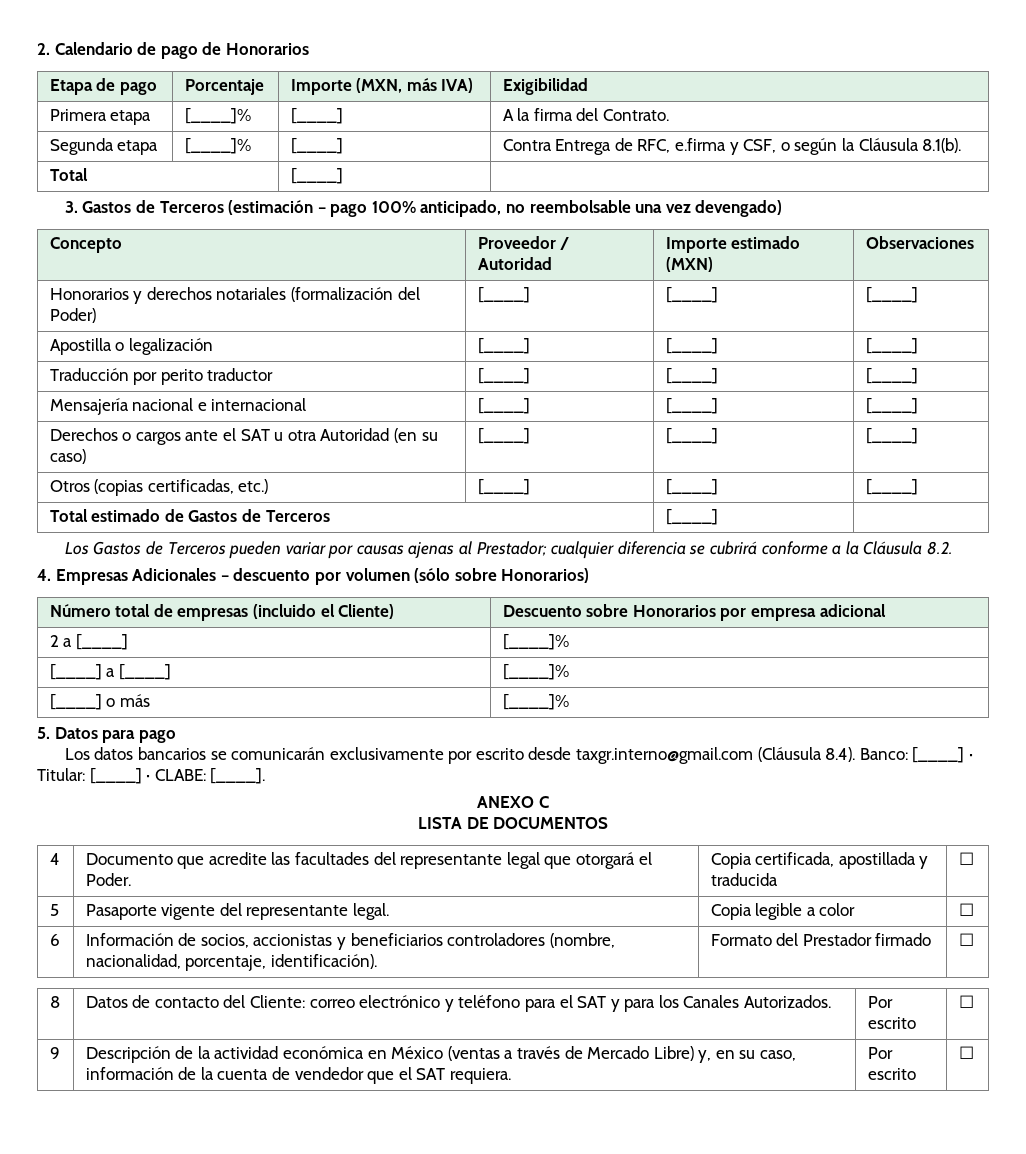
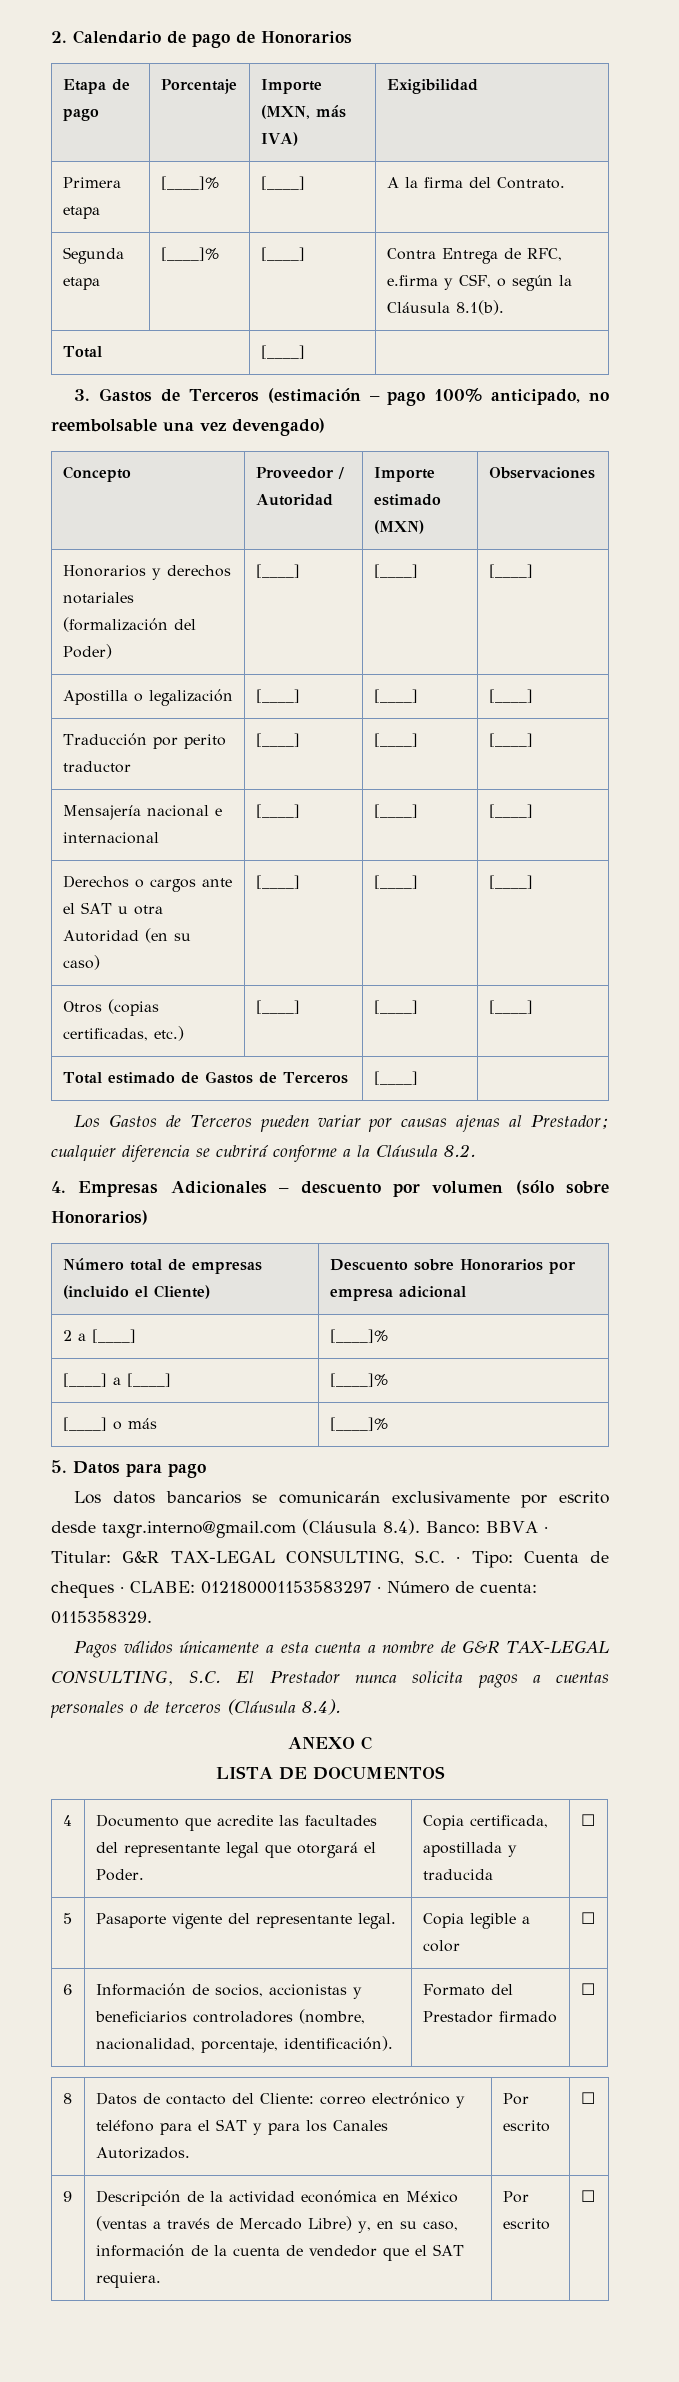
- Los datos bancarios se comunicarán exclusivamente por escrito desde taxgr.interno@gmail.com (Cláusula 8.4). Banco: [____] · Titular: [____] · CLABE: [____].
+ Los datos bancarios se comunicarán exclusivamente por escrito desde taxgr.interno@gmail.com (Cláusula 8.4). Banco: BBVA · Titular: G&R TAX-LEGAL CONSULTING, S.C. · Tipo: Cuenta de cheques · CLABE: 012180001153583297 · Número de cuenta: 0115358329.
+ Pagos válidos únicamente a esta cuenta a nombre de G&R TAX-LEGAL CONSULTING, S.C. El Prestador nunca solicita pagos a cuentas personales o de terceros (Cláusula 8.4).

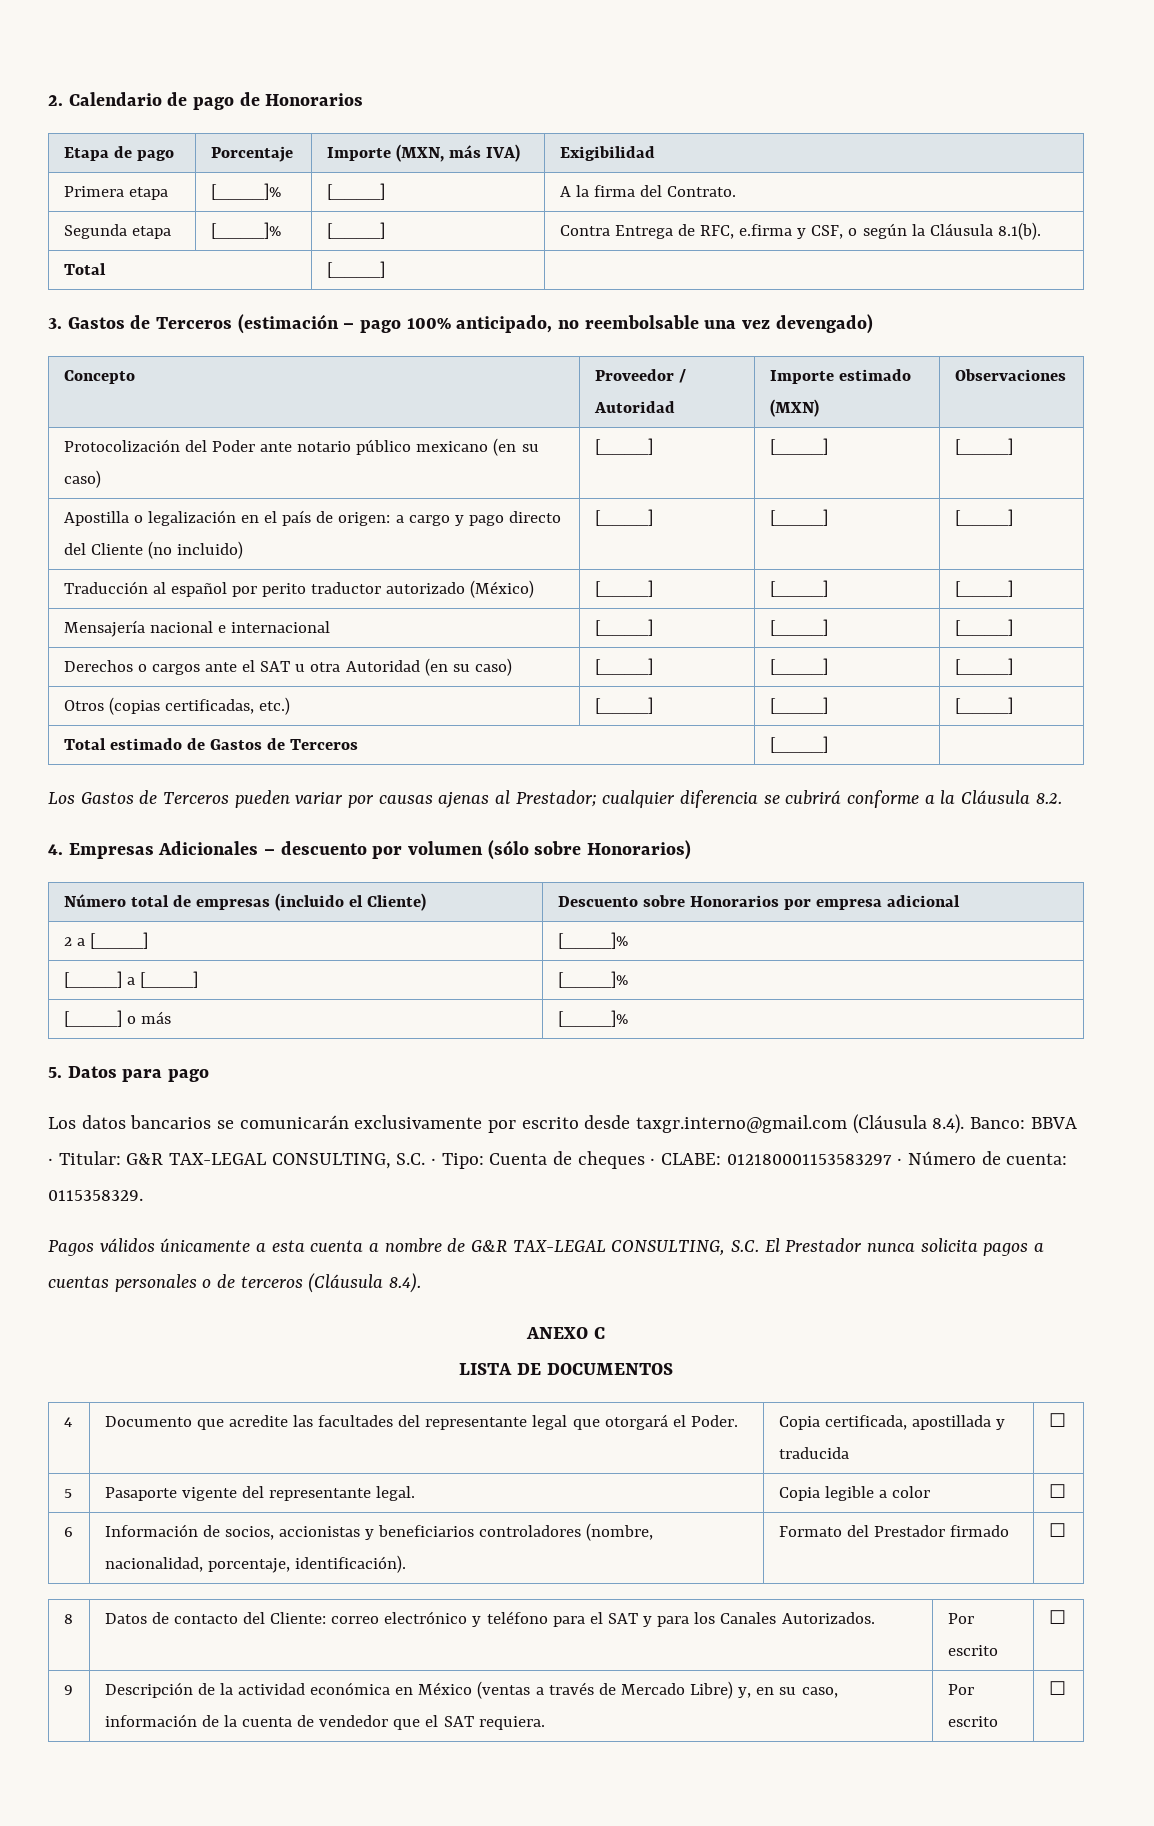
- Honorarios y derechos notariales (formalización del Poder) | [____] | [____] | [____]
+ Protocolización del Poder ante notario público mexicano (en su caso) | [____] | [____] | [____]
- Apostilla o legalización | [____] | [____] | [____]
+ Apostilla o legalización en el país de origen: a cargo y pago directo del Cliente (no incluido) | [____] | [____] | [____]
- Traducción por perito traductor | [____] | [____] | [____]
+ Traducción al español por perito traductor autorizado (México) | [____] | [____] | [____]

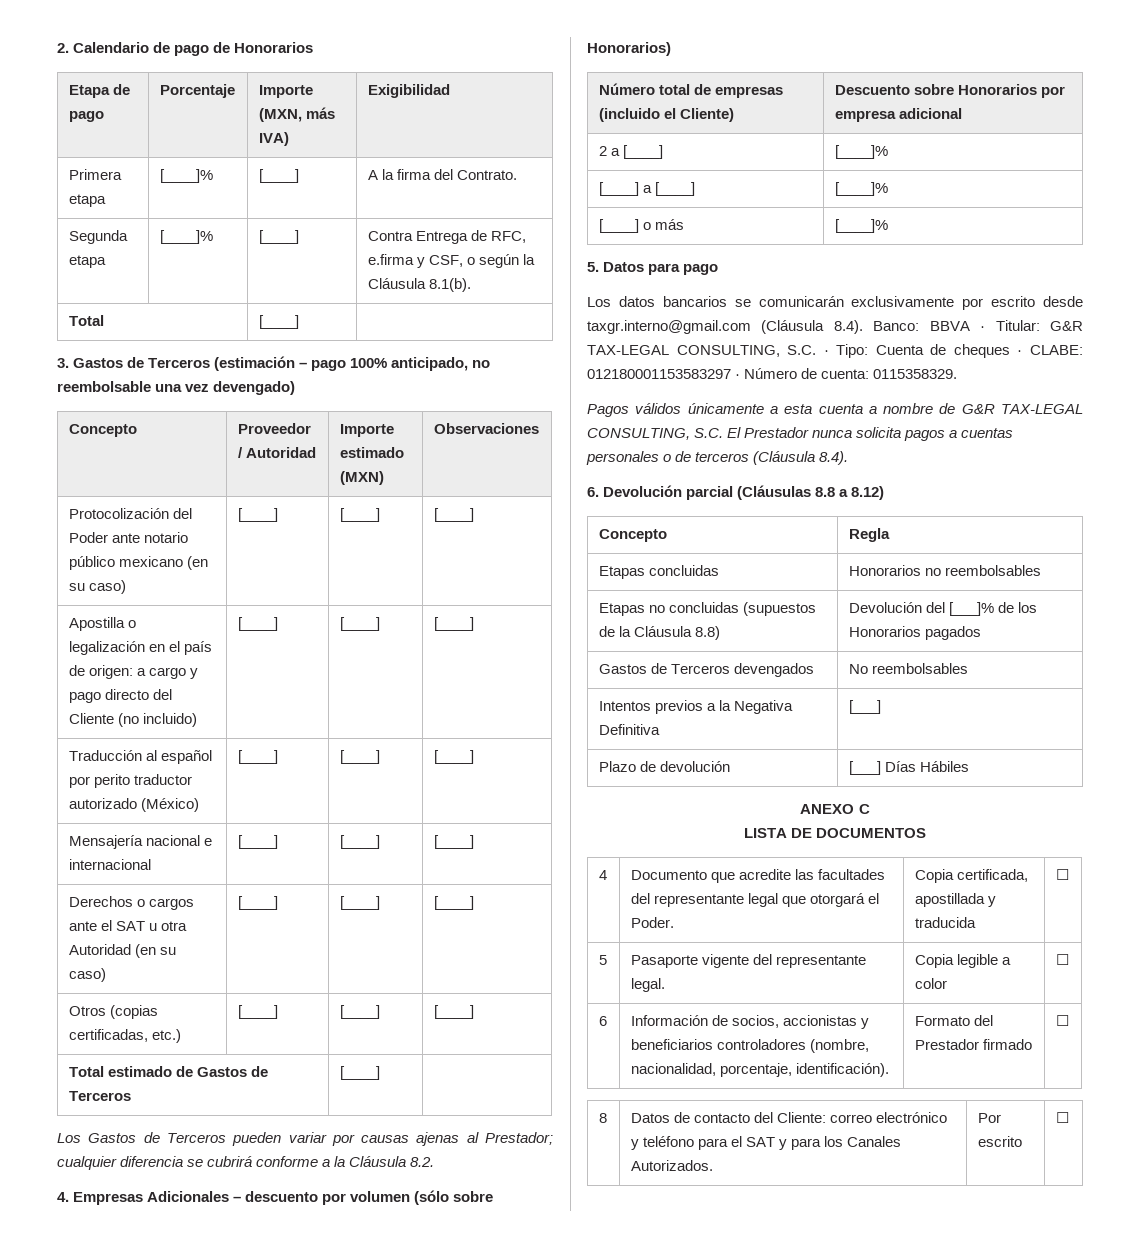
+ 6. Devolución parcial (Cláusulas 8.8 a 8.12)
+ Concepto | Regla
+ Etapas concluidas | Honorarios no reembolsables
+ Etapas no concluidas (supuestos de la Cláusula 8.8) | Devolución del [___]% de los Honorarios pagados
+ Gastos de Terceros devengados | No reembolsables
+ Intentos previos a la Negativa Definitiva | [___]
+ Plazo de devolución | [___] Días Hábiles
- 9 | Descripción de la actividad económica en México (ventas a través de Mercado Libre) y, en su caso, información de la cuenta de vendedor que el SAT requiera. | Por escrito | ☐

